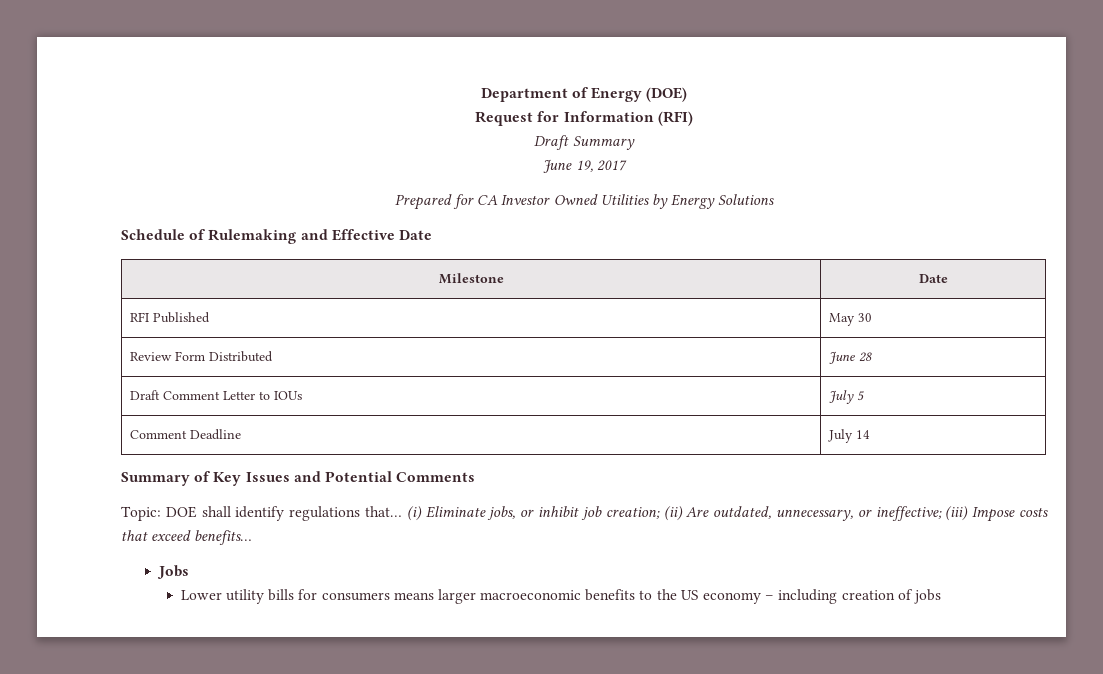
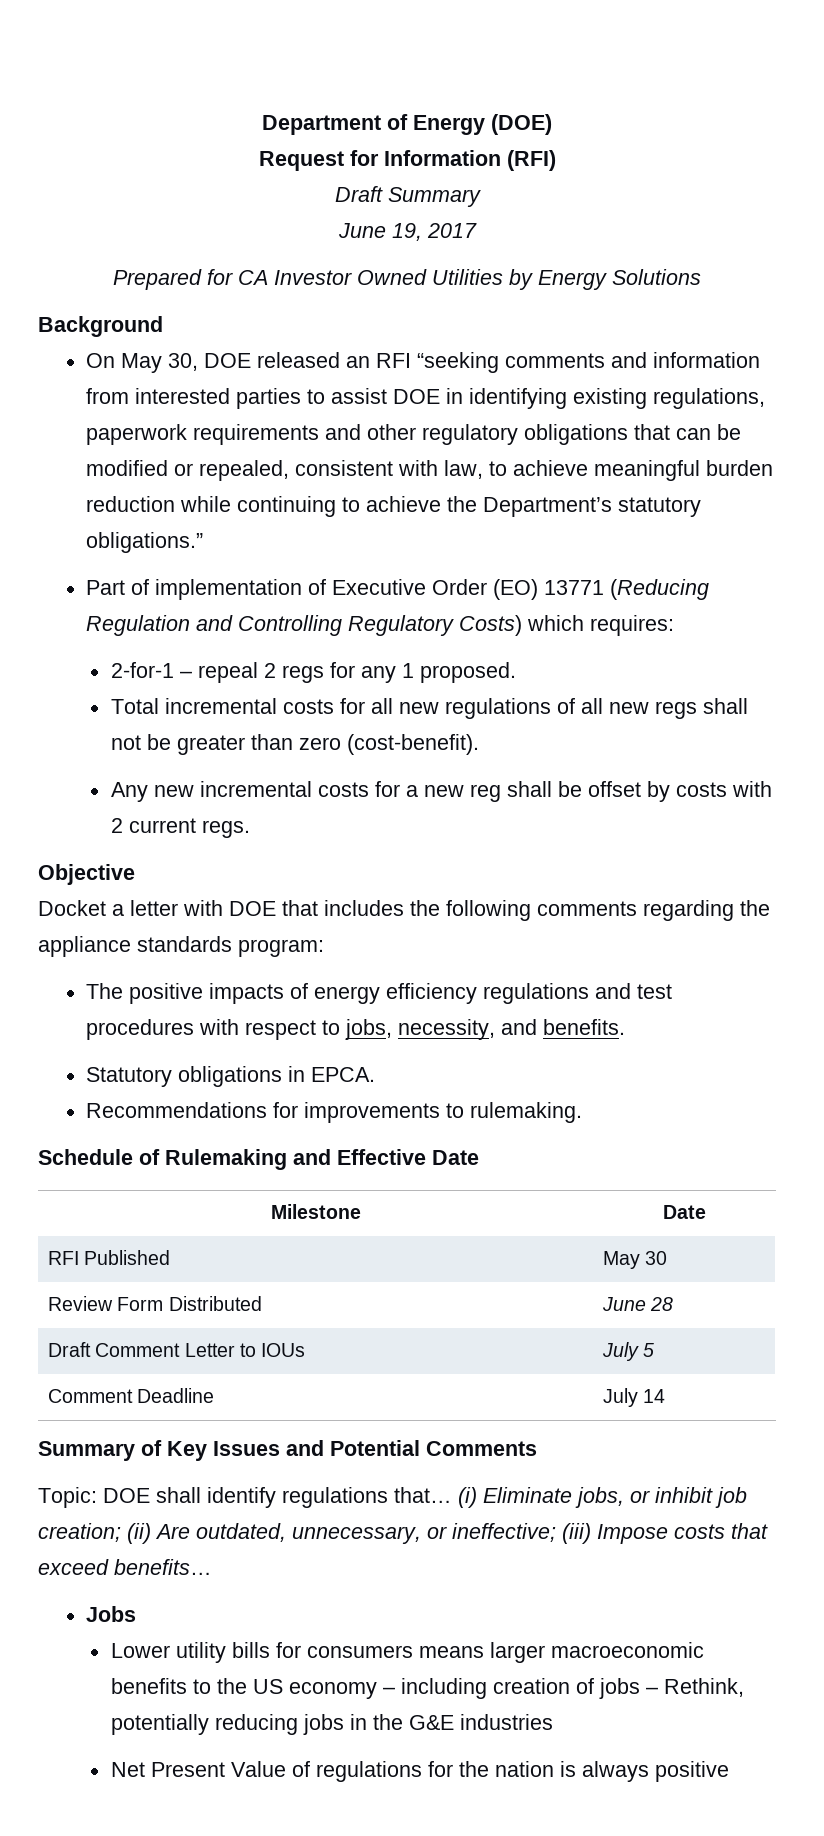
+ Background
+ On May 30, DOE released an RFI “seeking comments and information from interested parties to assist DOE in identifying existing regulations, paperwork requirements and other regulatory obligations that can be modified or repealed, consistent with law, to achieve meaningful burden reduction while continuing to achieve the Department’s statutory obligations.”
+ Part of implementation of Executive Order (EO) 13771 (Reducing Regulation and Controlling Regulatory Costs) which requires:
+ 2-for-1 – repeal 2 regs for any 1 proposed.
+ Total incremental costs for all new regulations of all new regs shall not be greater than zero (cost-benefit).
+ Any new incremental costs for a new reg shall be offset by costs with 2 current regs.
+ Objective
+ Docket a letter with DOE that includes the following comments regarding the appliance standards program:
+ The positive impacts of energy efficiency regulations and test procedures with respect to jobs, necessity, and benefits.
+ Statutory obligations in EPCA.
+ Recommendations for improvements to rulemaking.
- Lower utility bills for consumers means larger macroeconomic benefits to the US economy – including creation of jobs
+ Lower utility bills for consumers means larger macroeconomic benefits to the US economy – including creation of jobs – Rethink, potentially reducing jobs in the G&E industries
+ Net Present Value of regulations for the nation is always positive

